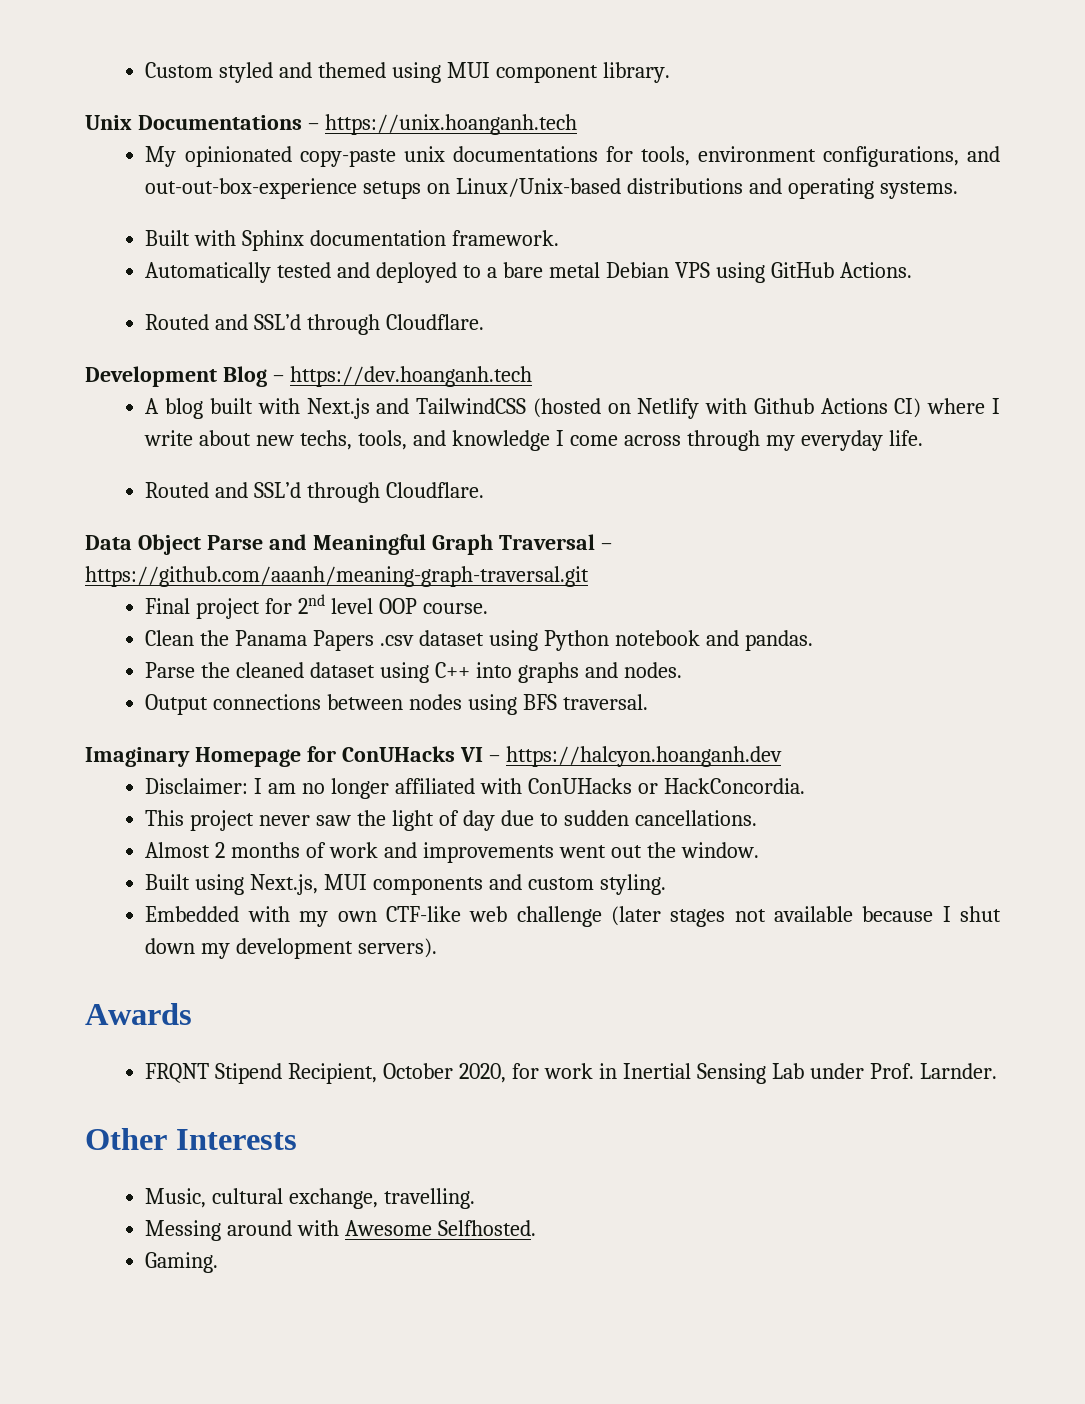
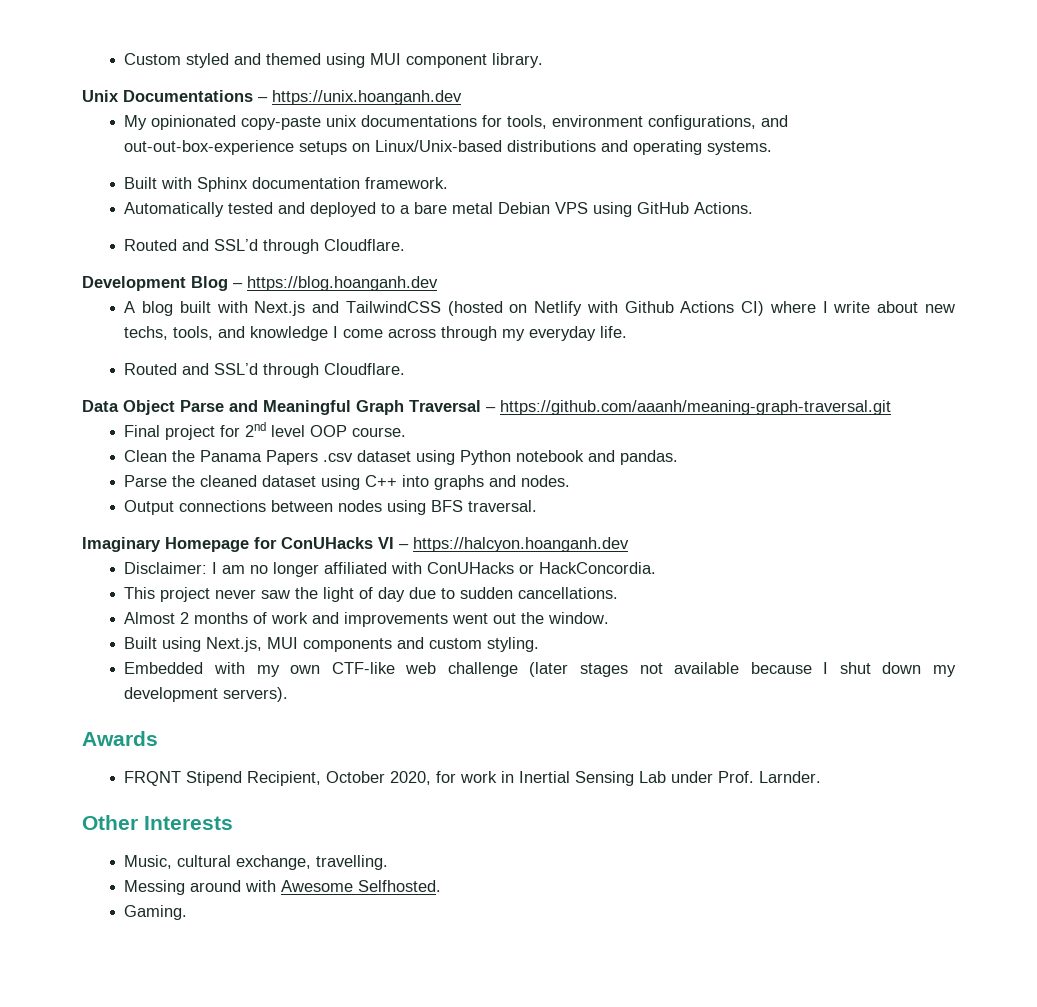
- Unix Documentations – https://unix.hoanganh.tech
+ Unix Documentations – https://unix.hoanganh.dev
- Development Blog – https://dev.hoanganh.tech
+ Development Blog – https://blog.hoanganh.dev

